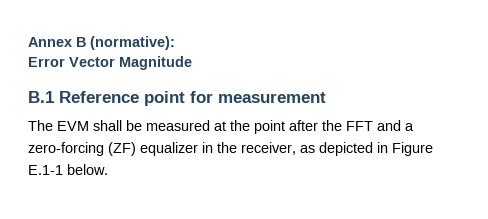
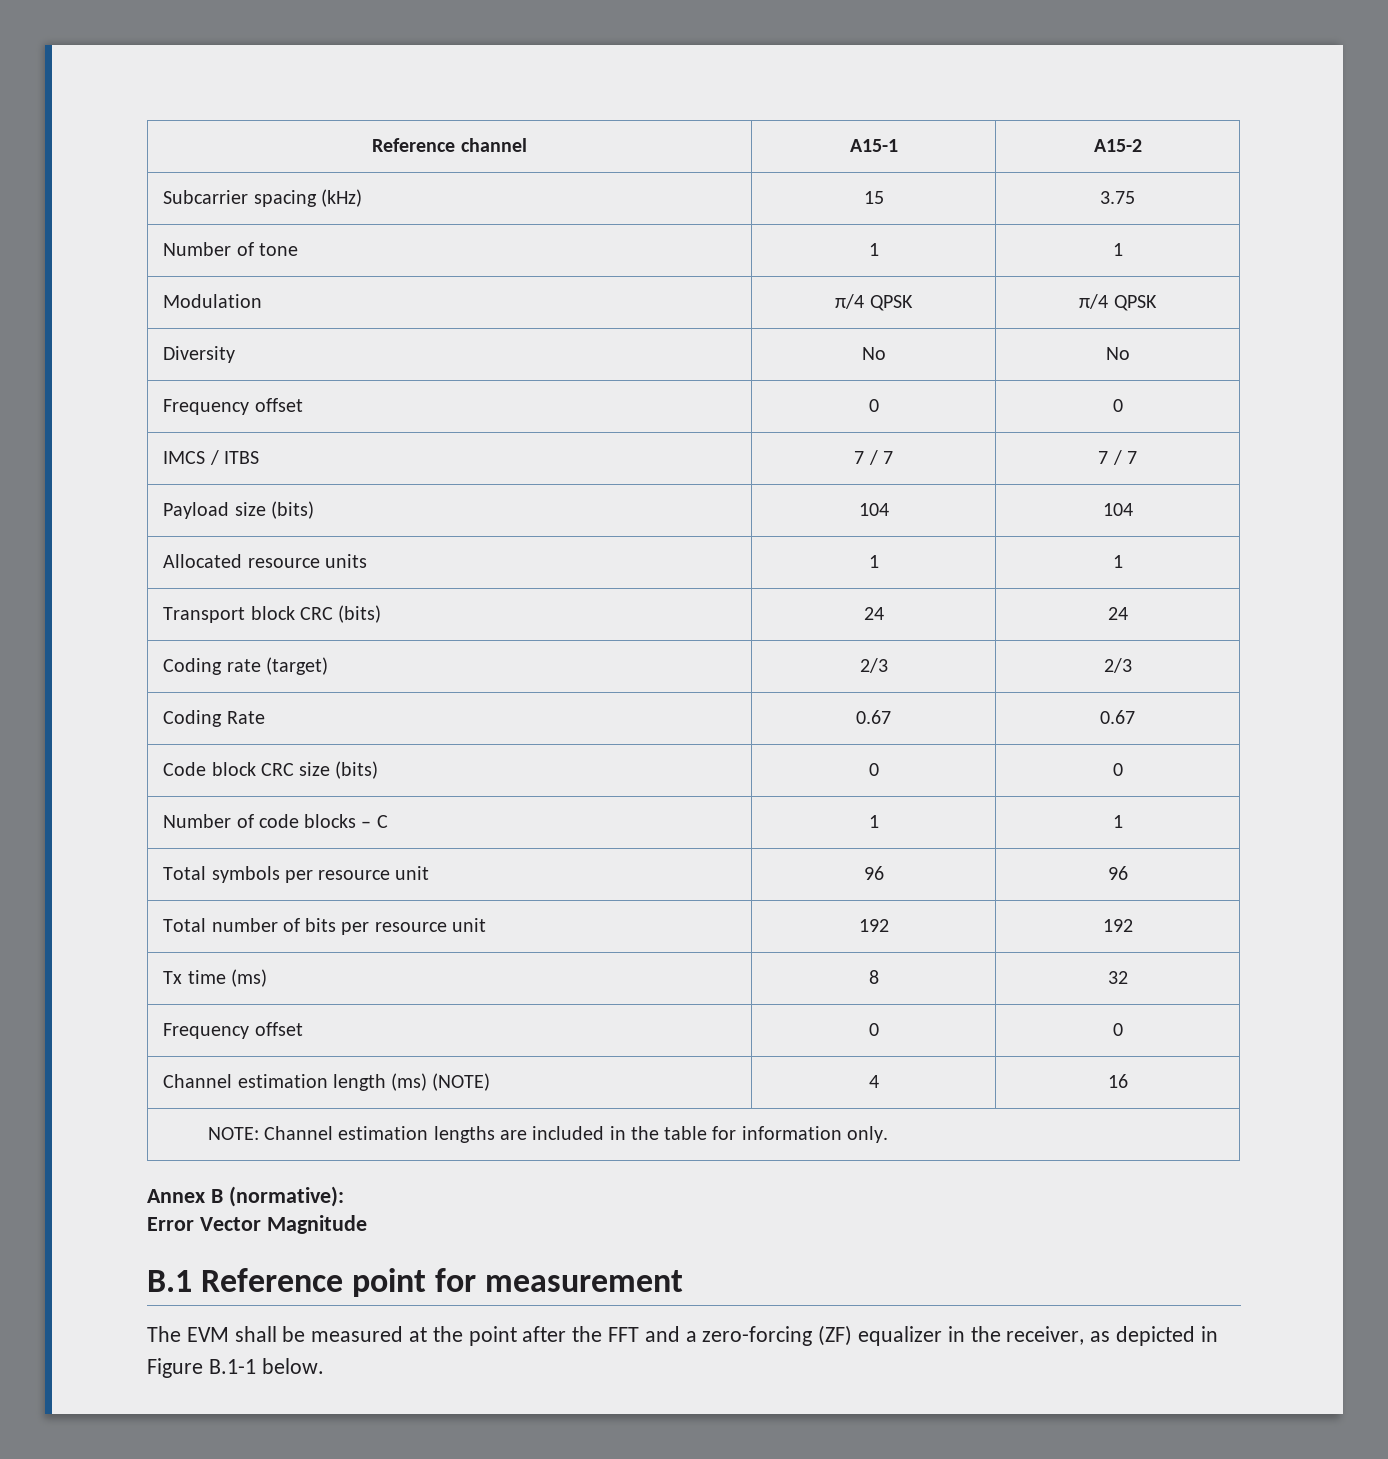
+ Reference channel | A15-1 | A15-2
+ Subcarrier spacing (kHz) | 15 | 3.75
+ Number of tone | 1 | 1
+ Modulation | π/4 QPSK | π/4 QPSK
+ Diversity | No | No
+ Frequency offset | 0 | 0
+ IMCS / ITBS | 7 / 7 | 7 / 7
+ Payload size (bits) | 104 | 104
+ Allocated resource units | 1 | 1
+ Transport block CRC (bits) | 24 | 24
+ Coding rate (target) | 2/3 | 2/3
+ Coding Rate | 0.67 | 0.67
+ Code block CRC size (bits) | 0 | 0
+ Number of code blocks – C | 1 | 1
+ Total symbols per resource unit | 96 | 96
+ Total number of bits per resource unit | 192 | 192
+ Tx time (ms) | 8 | 32
+ Frequency offset | 0 | 0
+ Channel estimation length (ms) (NOTE) | 4 | 16
+ NOTE: Channel estimation lengths are included in the table for information only.
- The EVM shall be measured at the point after the FFT and a zero-forcing (ZF) equalizer in the receiver, as depicted in Figure E.1-1 below.
+ The EVM shall be measured at the point after the FFT and a zero-forcing (ZF) equalizer in the receiver, as depicted in Figure B.1-1 below.

